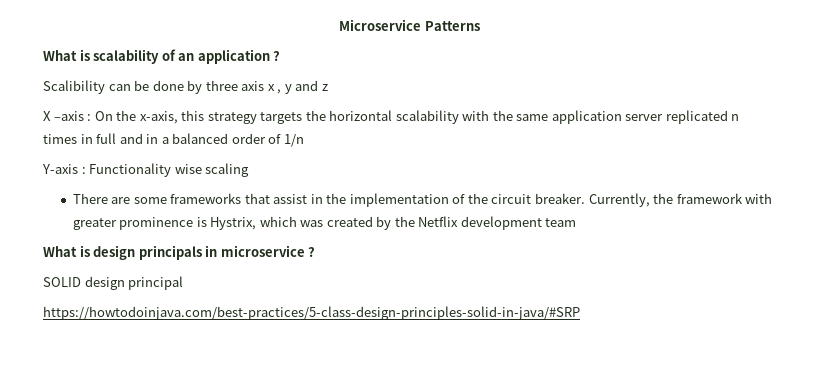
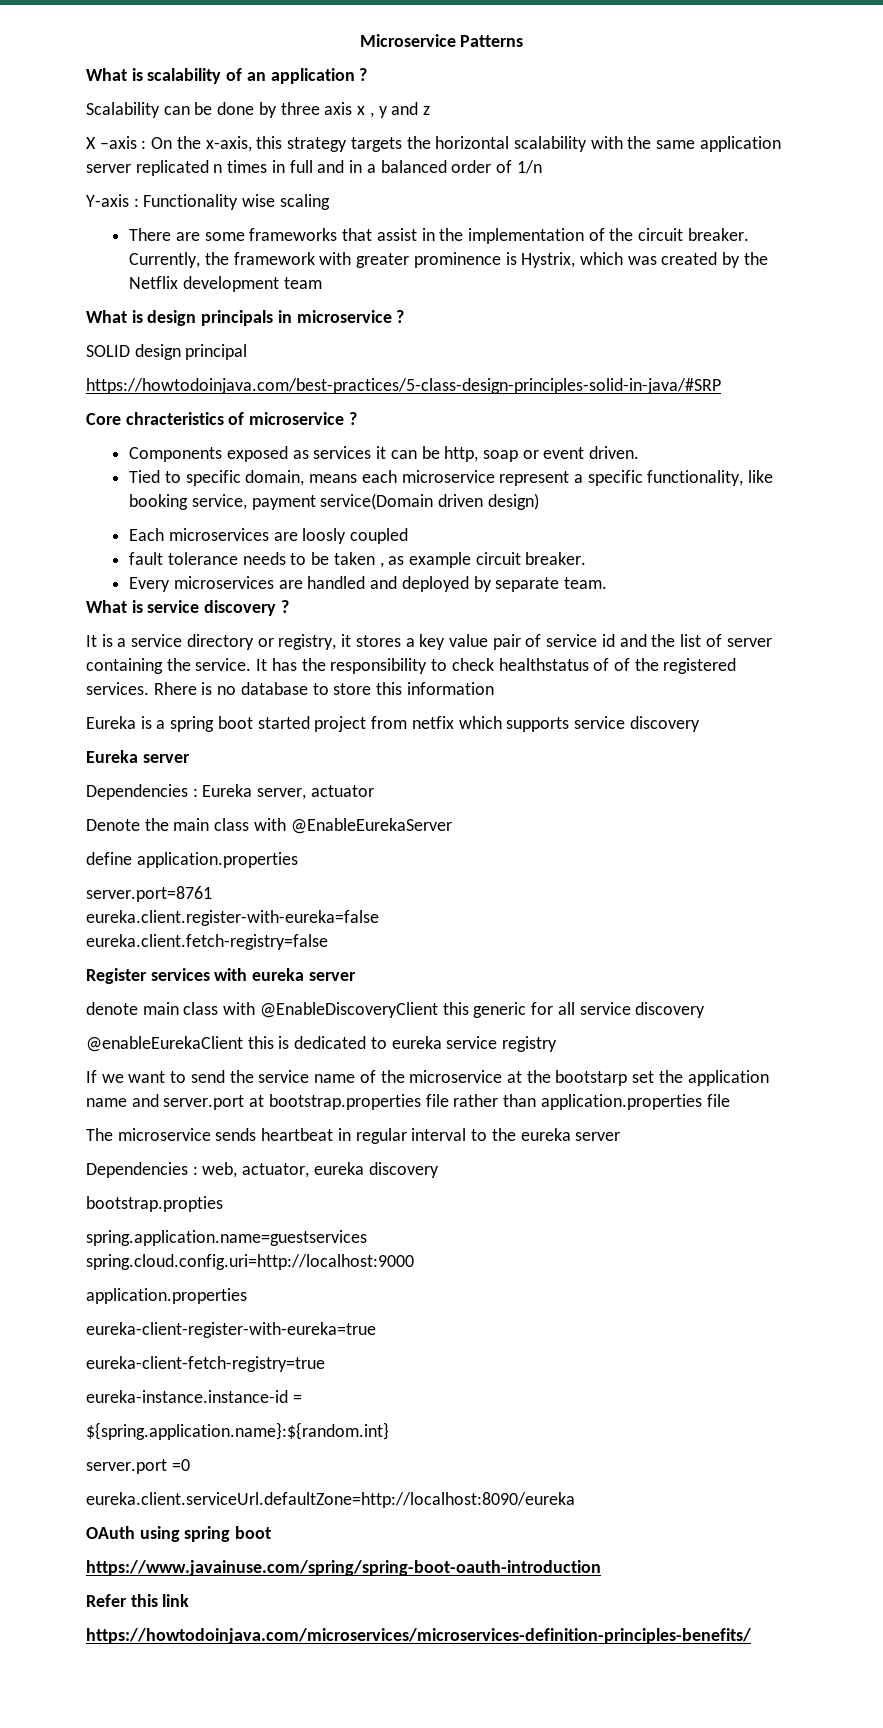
- Scalibility can be done by three axis x , y and z
+ Scalability can be done by three axis x , y and z
+ Core chracteristics of microservice ?
+ Components exposed as services it can be http, soap or event driven.
+ Tied to specific domain, means each microservice represent a specific functionality, like booking service, payment service(Domain driven design)
+ Each microservices are loosly coupled
+ fault tolerance needs to be taken , as example circuit breaker.
+ Every microservices are handled and deployed by separate team.
+ What is service discovery ?
+ It is a service directory or registry, it stores a key value pair of service id and the list of server containing the service. It has the responsibility to check healthstatus of of the registered services. Rhere is no database to store this information
+ Eureka is a spring boot started project from netfix which supports service discovery
+ Eureka server
+ Dependencies : Eureka server, actuator
+ Denote the main class with @EnableEurekaServer
+ define application.properties
+ server.port=8761
+ eureka.client.register-with-eureka=false
+ eureka.client.fetch-registry=false
+ Register services with eureka server
+ denote main class with @EnableDiscoveryClient this generic for all service discovery
+ @enableEurekaClient this is dedicated to eureka service registry
+ If we want to send the service name of the microservice at the bootstarp set the application name and server.port at bootstrap.properties file rather than application.properties file
+ The microservice sends heartbeat in regular interval to the eureka server
+ Dependencies : web, actuator, eureka discovery
+ bootstrap.propties
+ spring.application.name=guestservices
+ spring.cloud.config.uri=http://localhost:9000
+ application.properties
+ eureka-client-register-with-eureka=true
+ eureka-client-fetch-registry=true
+ eureka-instance.instance-id =
+ ${spring.application.name}:${random.int}
+ server.port =0
+ eureka.client.serviceUrl.defaultZone=http://localhost:8090/eureka
+ OAuth using spring boot
+ https://www.javainuse.com/spring/spring-boot-oauth-introduction
+ Refer this link
+ https://howtodoinjava.com/microservices/microservices-definition-principles-benefits/

